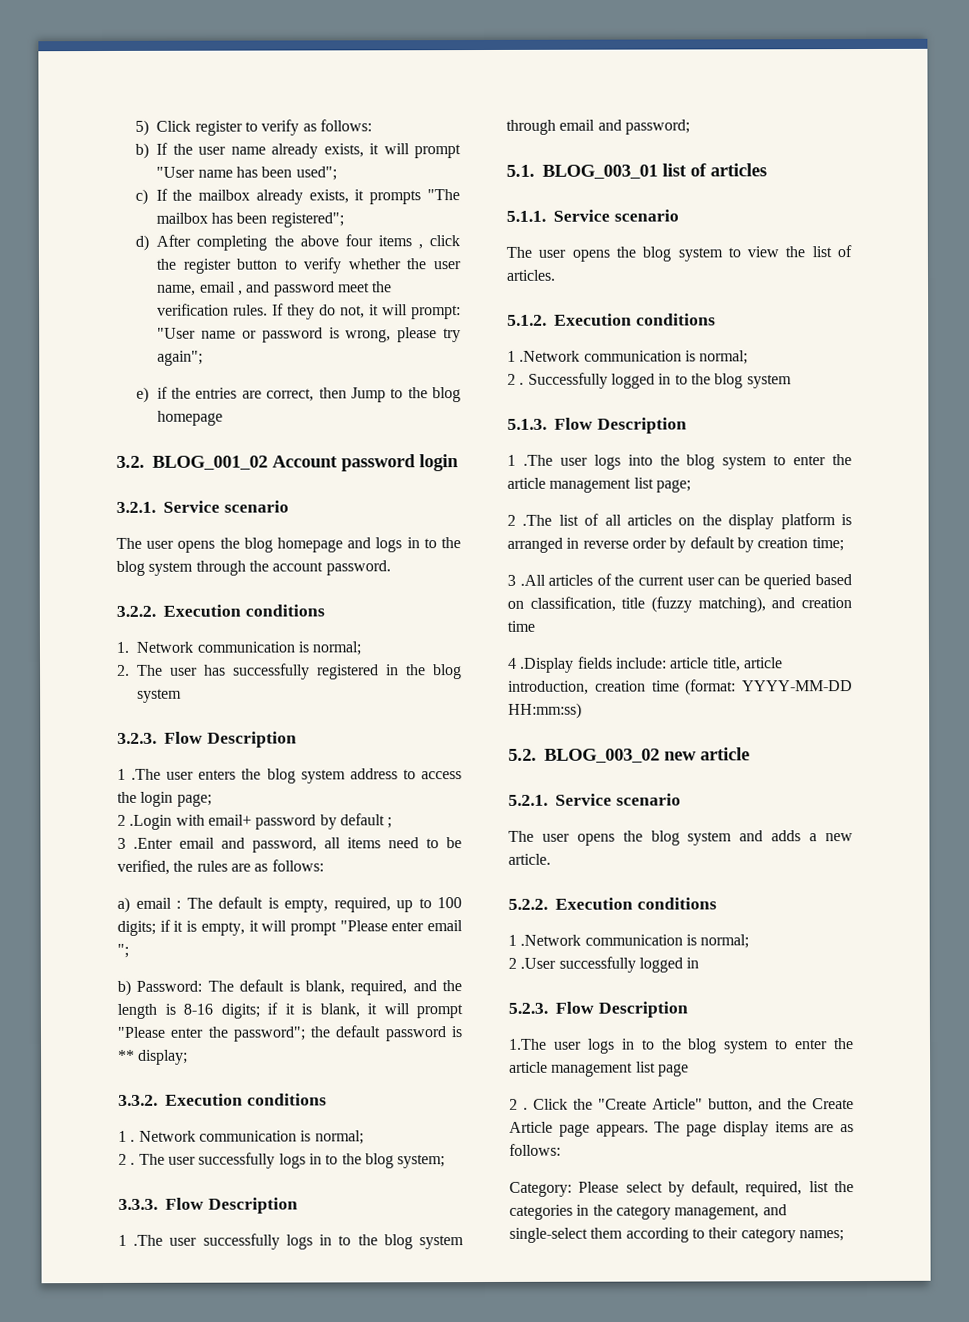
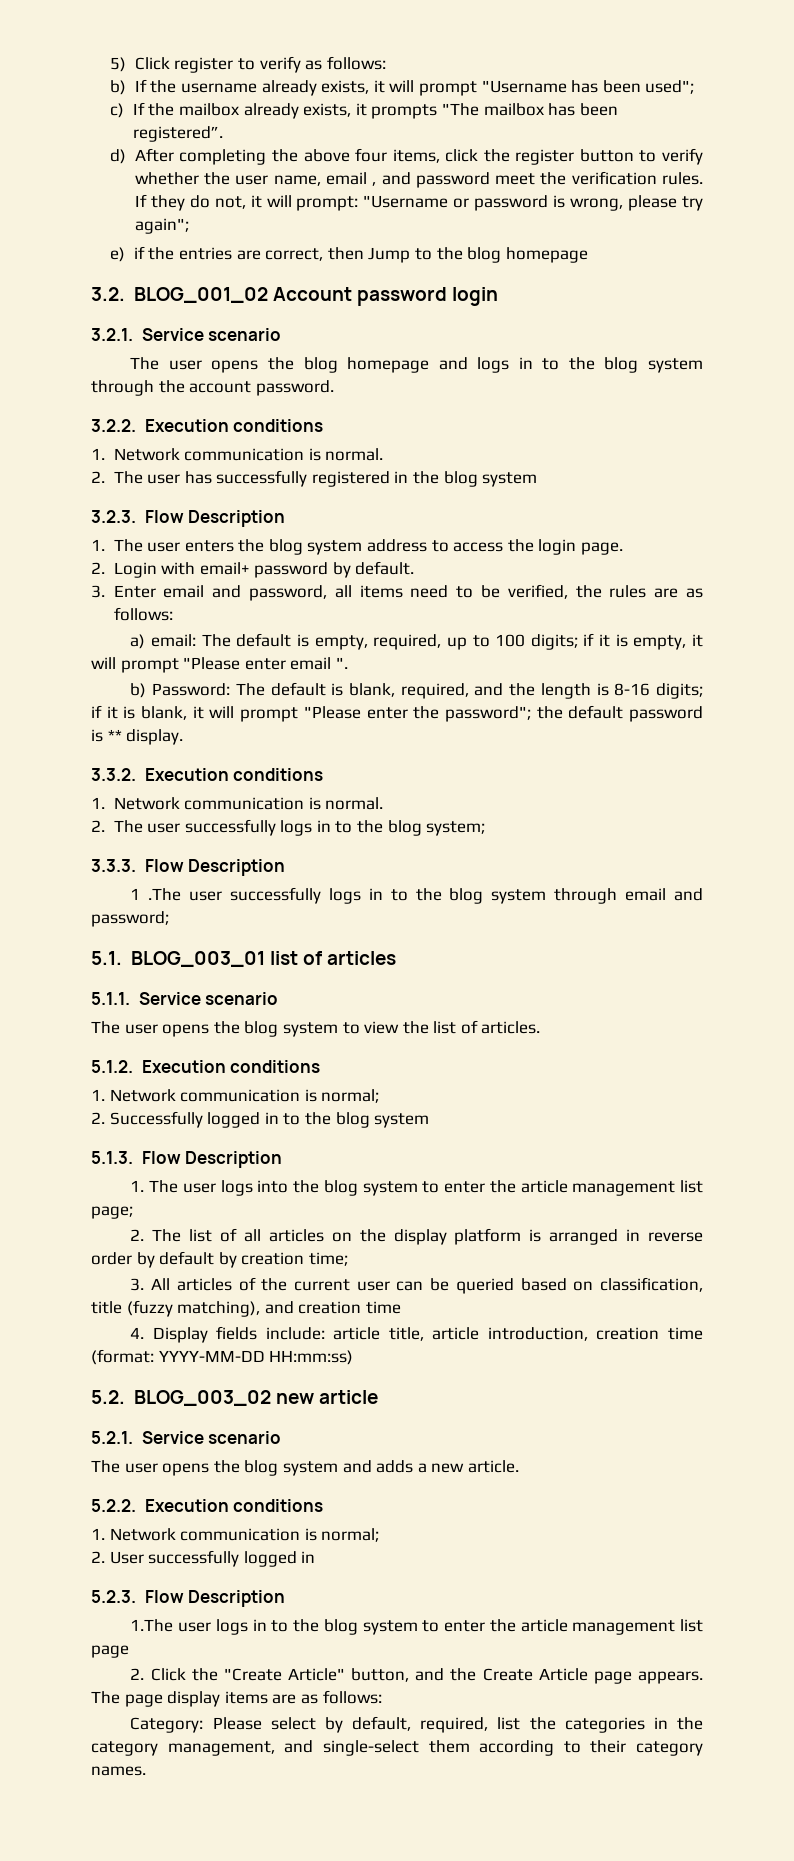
- b) If the user name already exists, it will prompt "User name has been used";
+ b) If the username already exists, it will prompt "Username has been used";
- c) If the mailbox already exists, it prompts "The mailbox has been registered";
+ c) If the mailbox already exists, it prompts "The mailbox has been registered”.
- d) After completing the above four items , click the register button to verify whether the user name, email , and password meet the verification rules.
+ d) After completing the above four items, click the register button to verify whether the user name, email , and password meet the verification rules.
- If they do not, it will prompt: "User name or password is wrong, please try again";
+ If they do not, it will prompt: "Username or password is wrong, please try again";
  3.2.2. Execution conditions
- 1. Network communication is normal;
+ 1. Network communication is normal.
- 1 .The user enters the blog system address to access the login page;
- 2 .Login with email+ password by default ;
- 3 .Enter email and password, all items need to be verified, the rules are as follows:
+ 1. The user enters the blog system address to access the login page.
+ 2. Login with email+ password by default.
+ 3. Enter email and password, all items need to be verified, the rules are as follows:
- a) email : The default is empty, required, up to 100 digits; if it is empty, it will prompt "Please enter email ";
+ a) email: The default is empty, required, up to 100 digits; if it is empty, it will prompt "Please enter email ".
- b) Password: The default is blank, required, and the length is 8-16 digits; if it is blank, it will prompt "Please enter the password"; the default password is ** display;
+ b) Password: The default is blank, required, and the length is 8-16 digits; if it is blank, it will prompt "Please enter the password"; the default password is ** display.
  3.3.2. Execution conditions
- 1 . Network communication is normal;
- 2 . The user successfully logs in to the blog system;
+ 1. Network communication is normal.
+ 2. The user successfully logs in to the blog system;
  5.1.2. Execution conditions
- 1 .Network communication is normal;
- 2 . Successfully logged in to the blog system
+ 1. Network communication is normal;
+ 2. Successfully logged in to the blog system
- 1 .The user logs into the blog system to enter the article management list page;
+ 1. The user logs into the blog system to enter the article management list page;
- 2 .The list of all articles on the display platform is arranged in reverse order by default by creation time;
+ 2. The list of all articles on the display platform is arranged in reverse order by default by creation time;
- 3 .All articles of the current user can be queried based on classification, title (fuzzy matching), and creation time
+ 3. All articles of the current user can be queried based on classification, title (fuzzy matching), and creation time
- 4 .Display fields include: article title, article introduction, creation time (format: YYYY-MM-DD HH:mm:ss)
+ 4. Display fields include: article title, article introduction, creation time (format: YYYY-MM-DD HH:mm:ss)
  5.2.2. Execution conditions
- 1 .Network communication is normal;
- 2 .User successfully logged in
+ 1. Network communication is normal;
+ 2. User successfully logged in
- 2 . Click the "Create Article" button, and the Create Article page appears.
+ 2. Click the "Create Article" button, and the Create Article page appears.
- Category: Please select by default, required, list the categories in the category management, and single-select them according to their category names;
+ Category: Please select by default, required, list the categories in the category management, and single-select them according to their category names.

